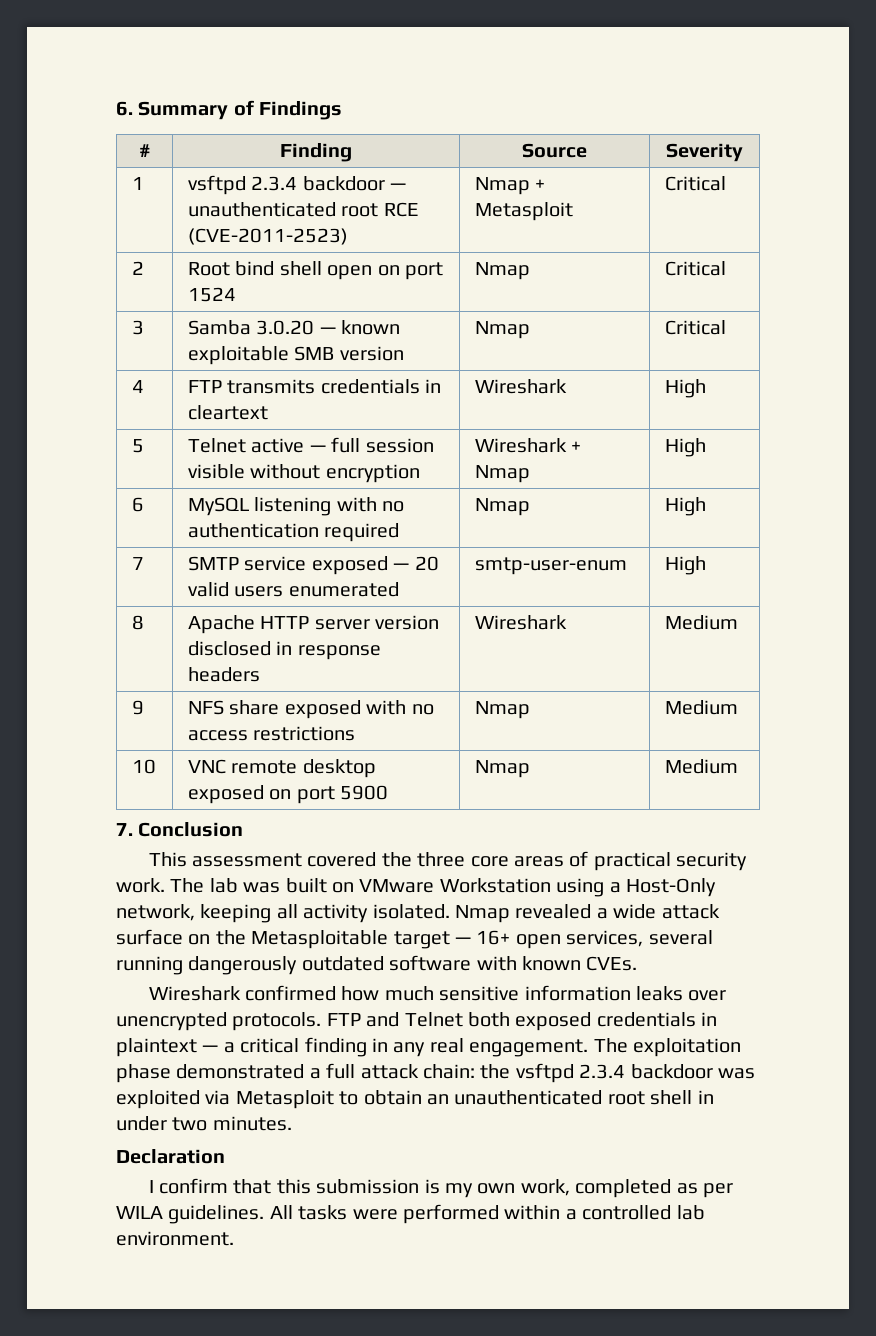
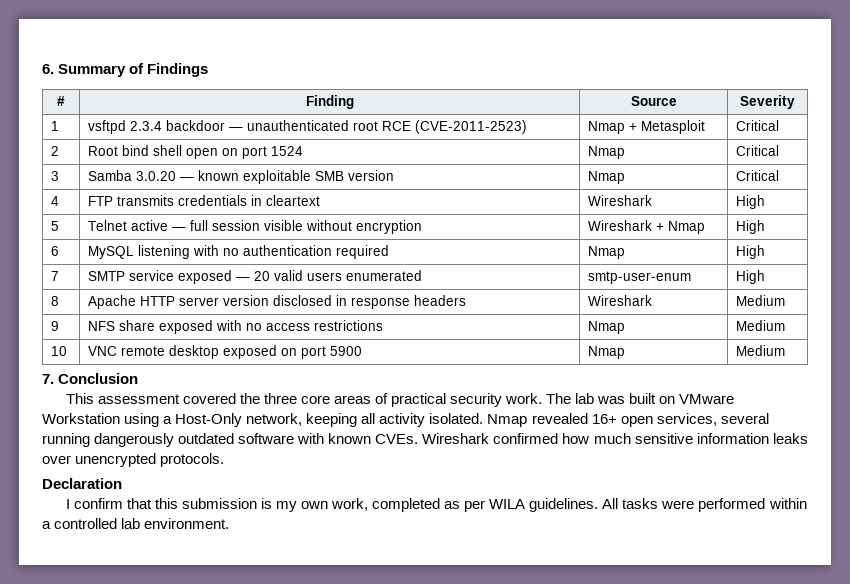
- Nmap revealed a wide attack surface on the Metasploitable target — 16+ open services, several running dangerously outdated software with known CVEs.
- Wireshark confirmed how much sensitive information leaks over unencrypted protocols. FTP and Telnet both exposed credentials in plaintext — a critical finding in any real engagement. The exploitation phase demonstrated a full attack chain: the vsftpd 2.3.4 backdoor was exploited via Metasploit to obtain an unauthenticated root shell in under two minutes.
+ Nmap revealed 16+ open services, several running dangerously outdated software with known CVEs. Wireshark confirmed how much sensitive information leaks over unencrypted protocols.

